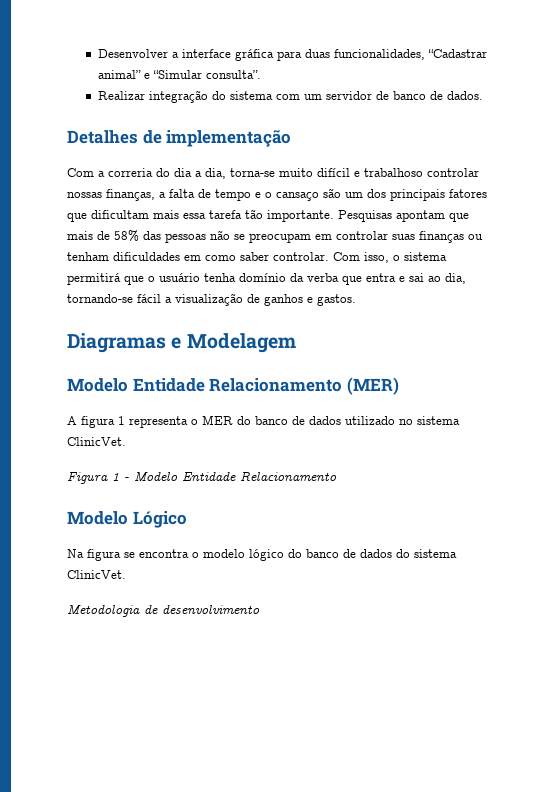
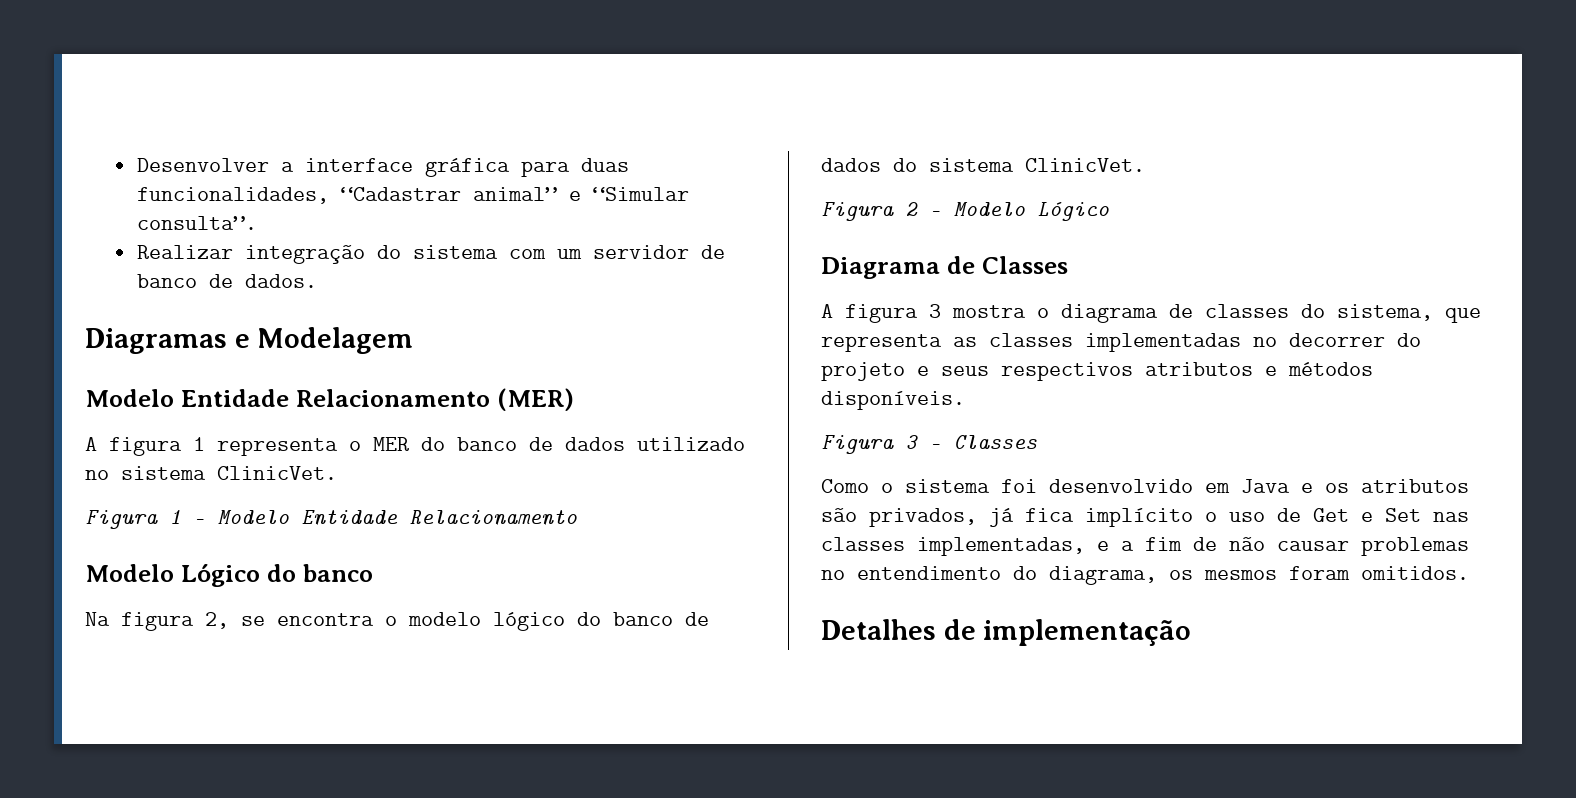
- Detalhes de implementação
- Com a correria do dia a dia, torna-se muito difícil e trabalhoso controlar nossas finanças, a falta de tempo e o cansaço são um dos principais fatores que dificultam mais essa tarefa tão importante. Pesquisas apontam que mais de 58% das pessoas não se preocupam em controlar suas finanças ou tenham dificuldades em como saber controlar. Com isso, o sistema permitirá que o usuário tenha domínio da verba que entra e sai ao dia, tornando-se fácil a visualização de ganhos e gastos.
- Modelo Lógico
+ Modelo Lógico do banco
- Na figura se encontra o modelo lógico do banco de dados do sistema ClinicVet.
+ Na figura 2, se encontra o modelo lógico do banco de dados do sistema ClinicVet.
- Metodologia de desenvolvimento
+ Figura 2 - Modelo Lógico
+ Diagrama de Classes
+ A figura 3 mostra o diagrama de classes do sistema, que representa as classes implementadas no decorrer do projeto e seus respectivos atributos e métodos disponíveis.
+ Figura 3 - Classes
+ Como o sistema foi desenvolvido em Java e os atributos são privados, já fica implícito o uso de Get e Set nas classes implementadas, e a fim de não causar problemas no entendimento do diagrama, os mesmos foram omitidos.
+ Detalhes de implementação

